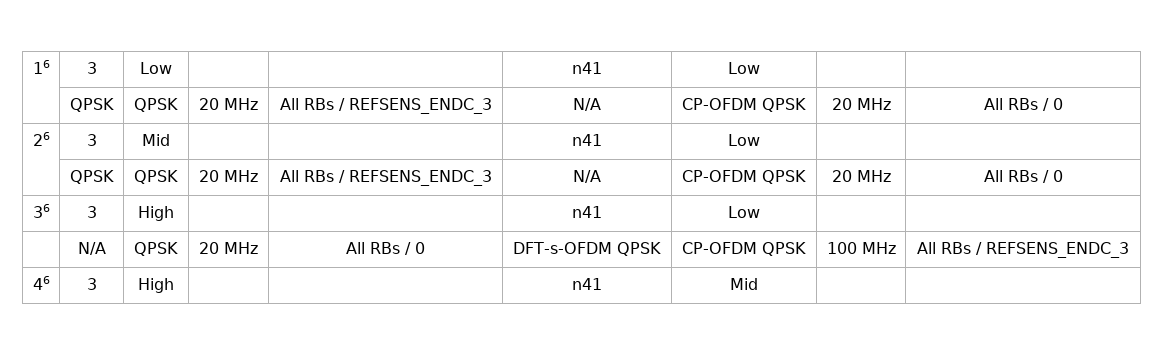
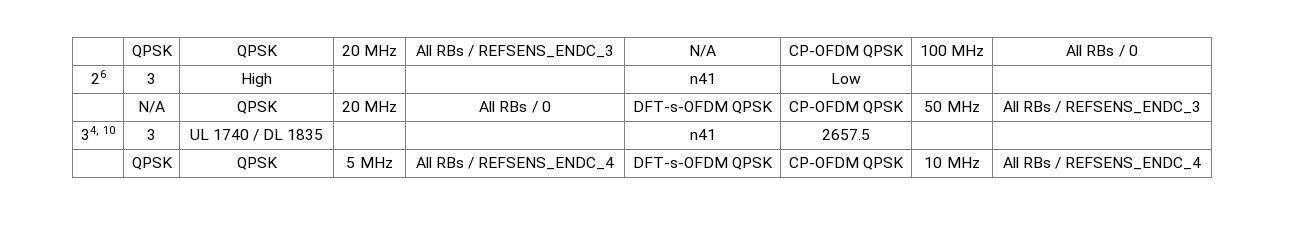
- 16 | 3 | Low | | | n41 | Low | |
- | QPSK | QPSK | 20 MHz | All RBs / REFSENS_ENDC_3 | N/A | CP-OFDM QPSK | 20 MHz | All RBs / 0
+ | QPSK | QPSK | 20 MHz | All RBs / REFSENS_ENDC_3 | N/A | CP-OFDM QPSK | 100 MHz | All RBs / 0
- 26 | 3 | Mid | | | n41 | Low | |
- | QPSK | QPSK | 20 MHz | All RBs / REFSENS_ENDC_3 | N/A | CP-OFDM QPSK | 20 MHz | All RBs / 0
- 36 | 3 | High | | | n41 | Low | |
+ 26 | 3 | High | | | n41 | Low | |
- | N/A | QPSK | 20 MHz | All RBs / 0 | DFT-s-OFDM QPSK | CP-OFDM QPSK | 100 MHz | All RBs / REFSENS_ENDC_3
+ | N/A | QPSK | 20 MHz | All RBs / 0 | DFT-s-OFDM QPSK | CP-OFDM QPSK | 50 MHz | All RBs / REFSENS_ENDC_3
- 46 | 3 | High | | | n41 | Mid | |
+ 34, 10 | 3 | UL 1740 / DL 1835 | | | n41 | 2657.5 | |
+ | QPSK | QPSK | 5 MHz | All RBs / REFSENS_ENDC_4 | DFT-s-OFDM QPSK | CP-OFDM QPSK | 10 MHz | All RBs / REFSENS_ENDC_4

